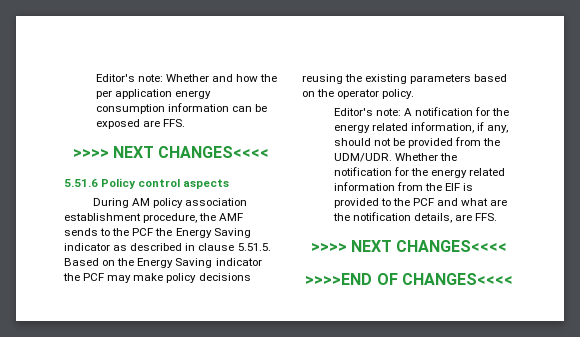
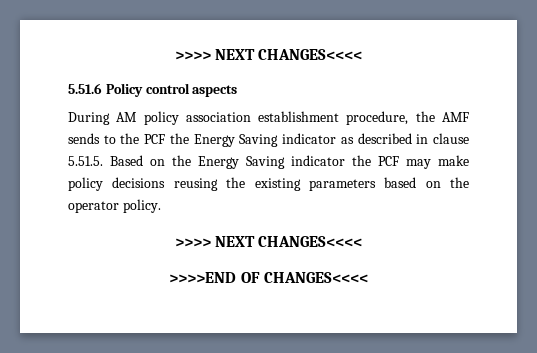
- Editor's note: Whether and how the per application energy consumption information can be exposed are FFS.
- Editor's note: A notification for the energy related information, if any, should not be provided from the UDM/UDR. Whether the notification for the energy related information from the EIF is provided to the PCF and what are the notification details, are FFS.

